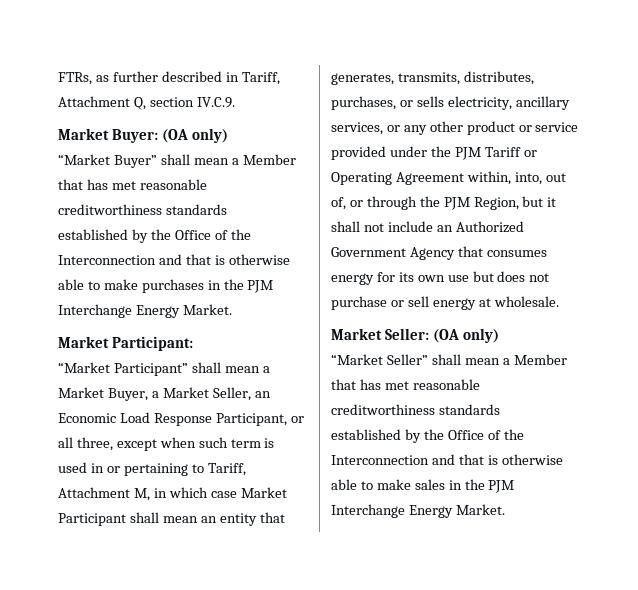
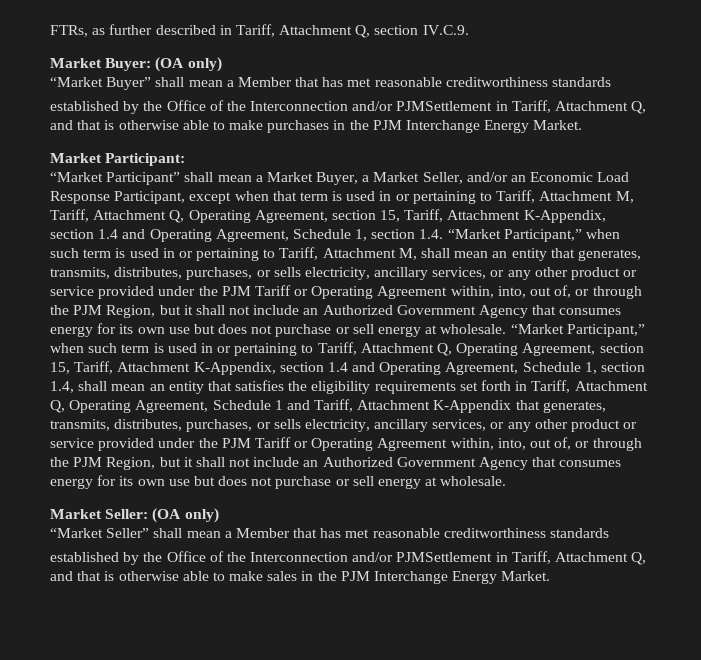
- established by the Office of the Interconnection and that is otherwise able to make purchases in the PJM Interchange Energy Market.
+ established by the Office of the Interconnection and/or PJMSettlement in Tariff, Attachment Q, and that is otherwise able to make purchases in the PJM Interchange Energy Market.
- “Market Participant” shall mean a Market Buyer, a Market Seller, an Economic Load Response Participant, or all three, except when such term is used in or pertaining to Tariff, Attachment M, in which case Market Participant shall mean an entity that generates, transmits, distributes, purchases, or sells electricity, ancillary services, or any other product or service provided under the PJM Tariff or Operating Agreement within, into, out of, or through the PJM Region, but it shall not include an Authorized Government Agency that consumes energy for its own use but does not purchase or sell energy at wholesale.
+ “Market Participant” shall mean a Market Buyer, a Market Seller, and/or an Economic Load Response Participant, except when that term is used in or pertaining to Tariff, Attachment M, Tariff, Attachment Q, Operating Agreement, section 15, Tariff, Attachment K-Appendix, section 1.4 and Operating Agreement, Schedule 1, section 1.4. “Market Participant,” when such term is used in or pertaining to Tariff, Attachment M, shall mean an entity that generates, transmits, distributes, purchases, or sells electricity, ancillary services, or any other product or service provided under the PJM Tariff or Operating Agreement within, into, out of, or through the PJM Region, but it shall not include an Authorized Government Agency that consumes energy for its own use but does not purchase or sell energy at wholesale. “Market Participant,” when such term is used in or pertaining to Tariff, Attachment Q, Operating Agreement, section 15, Tariff, Attachment K-Appendix, section 1.4 and Operating Agreement, Schedule 1, section 1.4, shall mean an entity that satisfies the eligibility requirements set forth in Tariff, Attachment Q, Operating Agreement, Schedule 1 and Tariff, Attachment K-Appendix that generates, transmits, distributes, purchases, or sells electricity, ancillary services, or any other product or service provided under the PJM Tariff or Operating Agreement within, into, out of, or through the PJM Region, but it shall not include an Authorized Government Agency that consumes energy for its own use but does not purchase or sell energy at wholesale.
- established by the Office of the Interconnection and that is otherwise able to make sales in the PJM Interchange Energy Market.
+ established by the Office of the Interconnection and/or PJMSettlement in Tariff, Attachment Q, and that is otherwise able to make sales in the PJM Interchange Energy Market.

